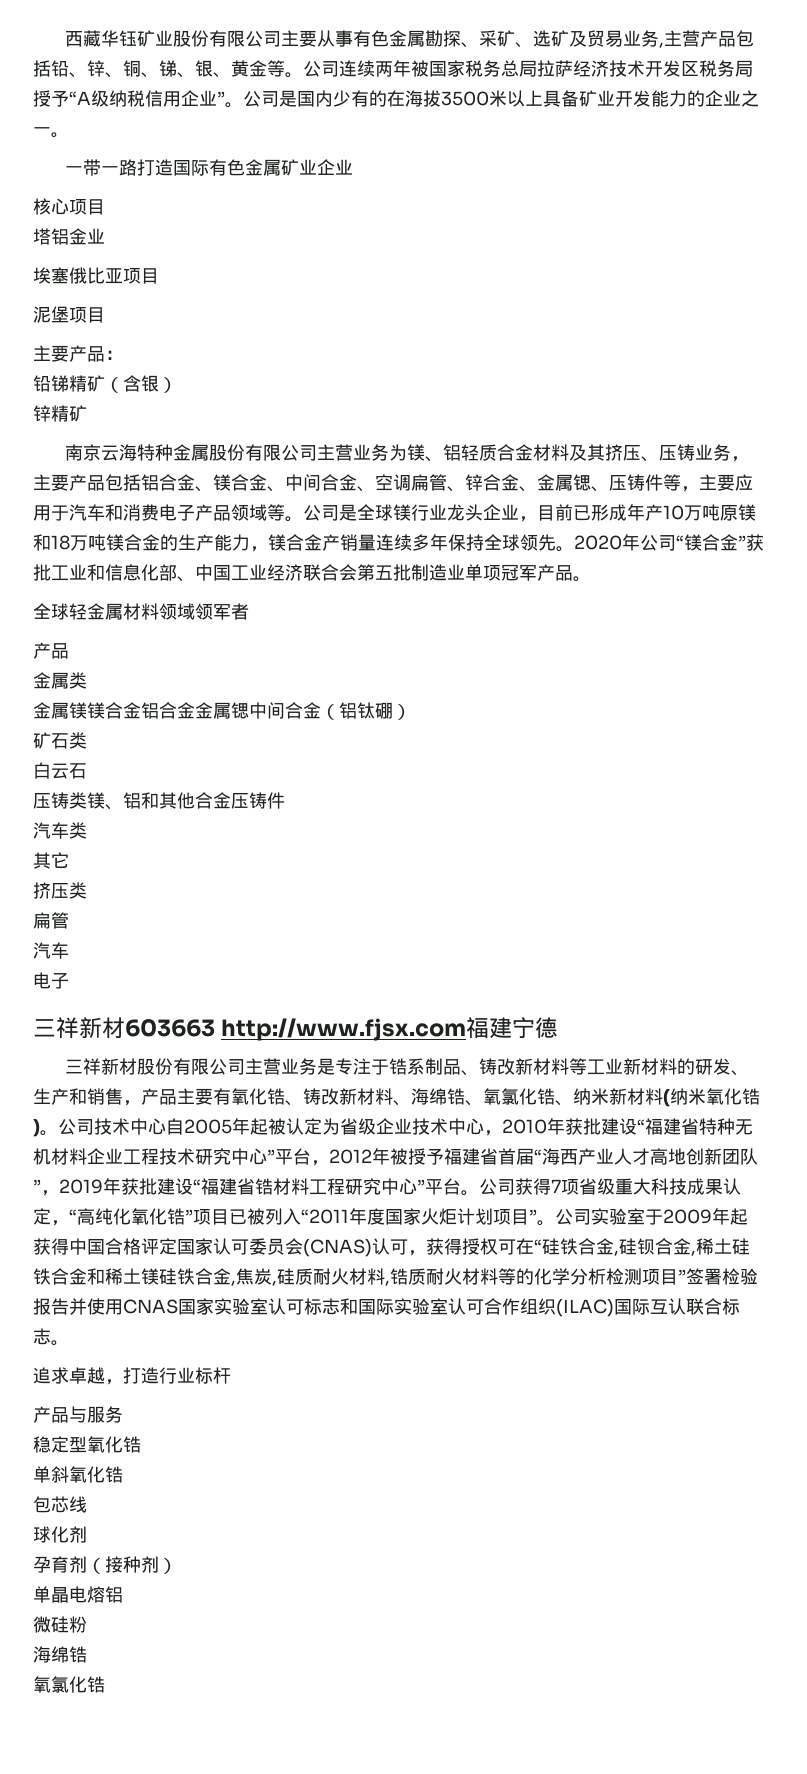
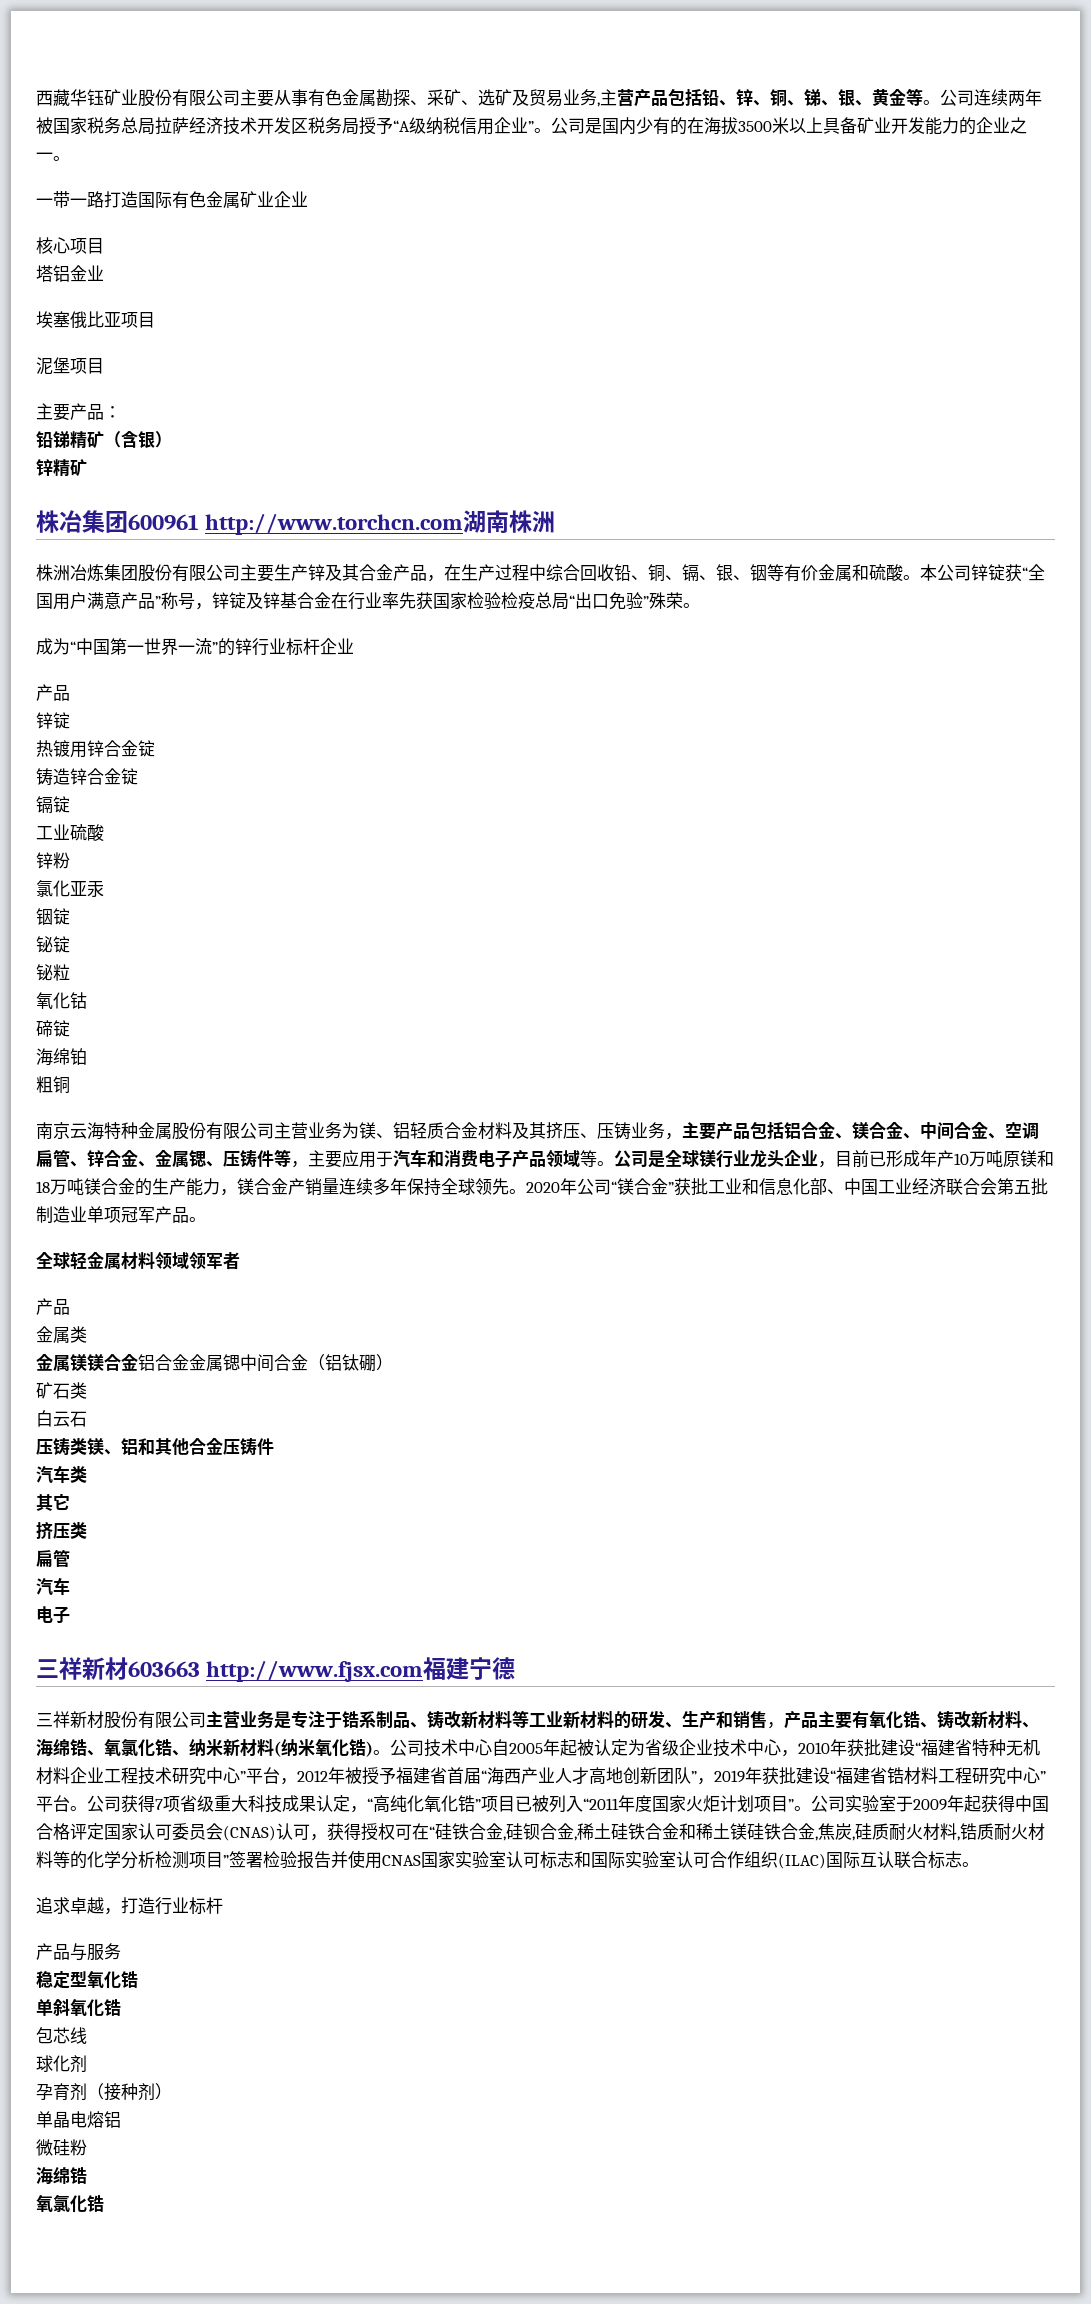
+ 株冶集团600961 http://www.torchcn.com湖南株洲
+ 株洲冶炼集团股份有限公司主要生产锌及其合金产品，在生产过程中综合回收铅、铜、镉、银、铟等有价金属和硫酸。本公司锌锭获“全国用户满意产品”称号，锌锭及锌基合金在行业率先获国家检验检疫总局“出口免验”殊荣。
+ 成为“中国第一世界一流”的锌行业标杆企业
+ 产品
+ 锌锭
+ 热镀用锌合金锭
+ 铸造锌合金锭
+ 镉锭
+ 工业硫酸
+ 锌粉
+ 氯化亚汞
+ 铟锭
+ 铋锭
+ 铋粒
+ 氧化钴
+ 碲锭
+ 海绵铂
+ 粗铜

